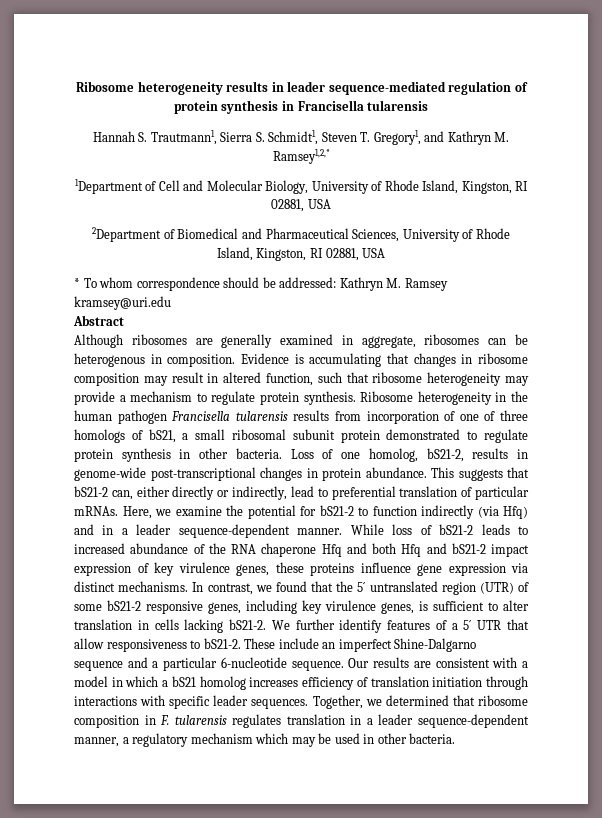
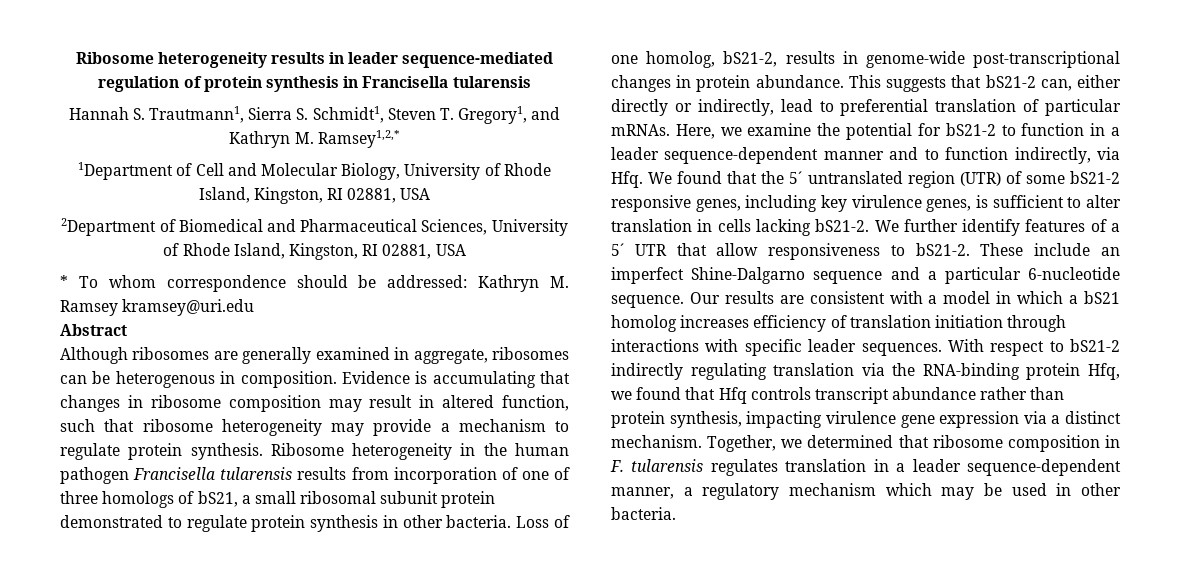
- Here, we examine the potential for bS21-2 to function indirectly (via Hfq) and in a leader sequence-dependent manner. While loss of bS21-2 leads to increased abundance of the RNA chaperone Hfq and both Hfq and bS21-2 impact expression of key virulence genes, these proteins influence gene expression via distinct mechanisms. In contrast, we found that the 5´ untranslated region (UTR) of some bS21-2 responsive genes, including key virulence genes, is sufficient to alter translation in cells lacking bS21-2.
+ Here, we examine the potential for bS21-2 to function in a leader sequence-dependent manner and to function indirectly, via Hfq. We found that the 5´ untranslated region (UTR) of some bS21-2 responsive genes, including key virulence genes, is sufficient to alter translation in cells lacking bS21-2.
+ With respect to bS21-2 indirectly regulating translation via the RNA-binding protein Hfq, we found that Hfq controls transcript abundance rather than protein synthesis, impacting virulence gene expression via a distinct mechanism.

